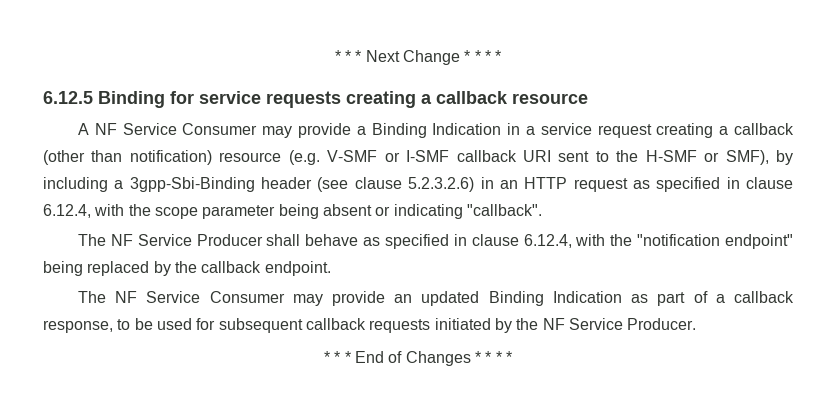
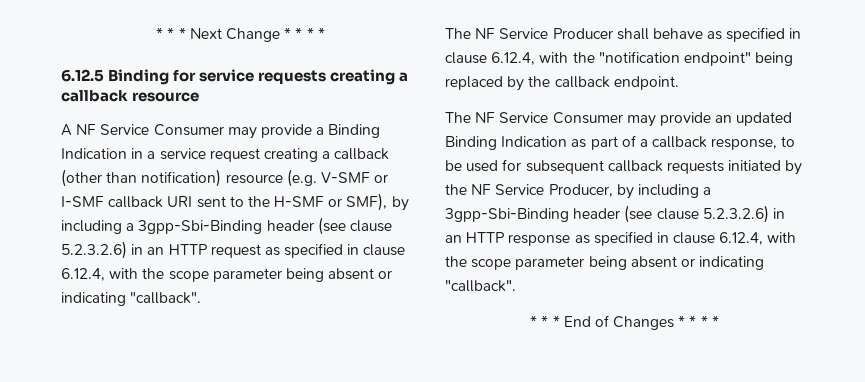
- The NF Service Consumer may provide an updated Binding Indication as part of a callback response, to be used for subsequent callback requests initiated by the NF Service Producer.
+ The NF Service Consumer may provide an updated Binding Indication as part of a callback response, to be used for subsequent callback requests initiated by the NF Service Producer, by including a 3gpp-Sbi-Binding header (see clause 5.2.3.2.6) in an HTTP response as specified in clause 6.12.4, with the scope parameter being absent or indicating "callback".

